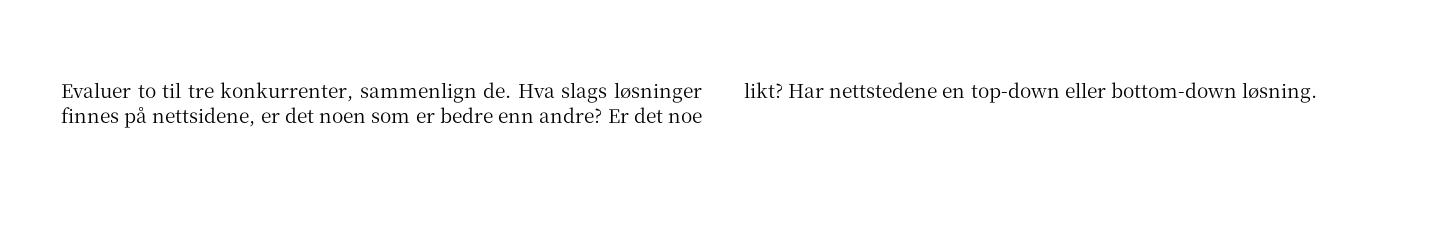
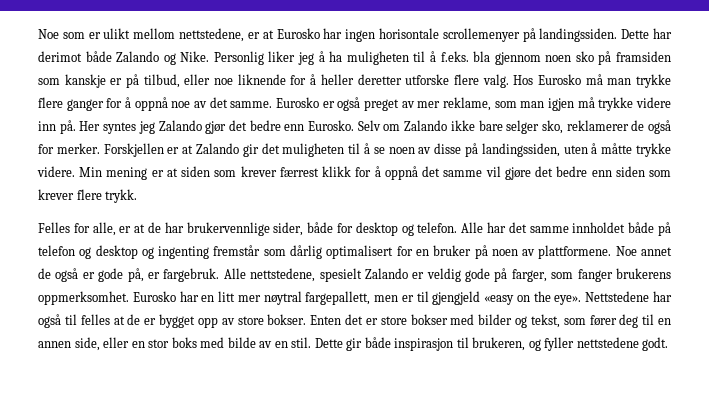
- Evaluer to til tre konkurrenter, sammenlign de. Hva slags løsninger finnes på nettsidene, er det noen som er bedre enn andre? Er det noe likt? Har nettstedene en top-down eller bottom-down løsning.
+ Noe som er ulikt mellom nettstedene, er at Eurosko har ingen horisontale scrollemenyer på landingssiden. Dette har derimot både Zalando og Nike. Personlig liker jeg å ha muligheten til å f.eks. bla gjennom noen sko på framsiden som kanskje er på tilbud, eller noe liknende for å heller deretter utforske flere valg. Hos Eurosko må man trykke flere ganger for å oppnå noe av det samme. Eurosko er også preget av mer reklame, som man igjen må trykke videre inn på. Her syntes jeg Zalando gjør det bedre enn Eurosko. Selv om Zalando ikke bare selger sko, reklamerer de også for merker. Forskjellen er at Zalando gir det muligheten til å se noen av disse på landingssiden, uten å måtte trykke videre. Min mening er at siden som krever færrest klikk for å oppnå det samme vil gjøre det bedre enn siden som krever flere trykk.
+ Felles for alle, er at de har brukervennlige sider, både for desktop og telefon. Alle har det samme innholdet både på telefon og desktop og ingenting fremstår som dårlig optimalisert for en bruker på noen av plattformene. Noe annet de også er gode på, er fargebruk. Alle nettstedene, spesielt Zalando er veldig gode på farger, som fanger brukerens oppmerksomhet. Eurosko har en litt mer nøytral fargepallett, men er til gjengjeld «easy on the eye». Nettstedene har også til felles at de er bygget opp av store bokser. Enten det er store bokser med bilder og tekst, som fører deg til en annen side, eller en stor boks med bilde av en stil. Dette gir både inspirasjon til brukeren, og fyller nettstedene godt.

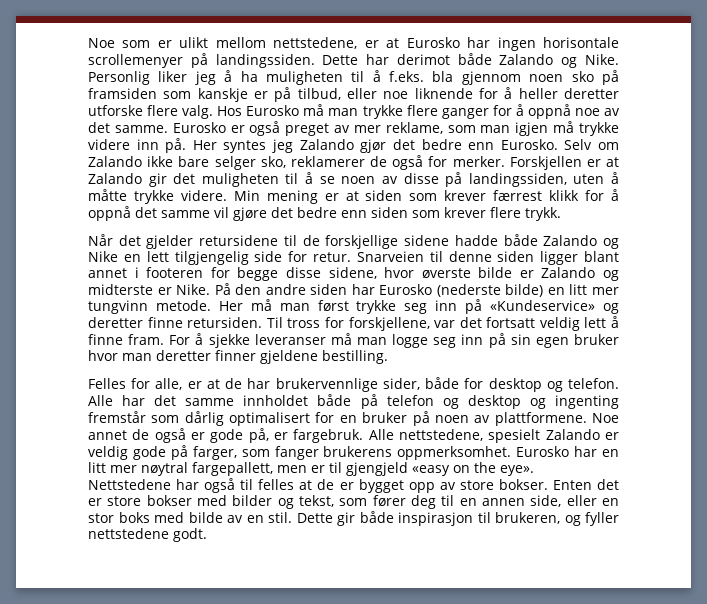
+ Når det gjelder retursidene til de forskjellige sidene hadde både Zalando og Nike en lett tilgjengelig side for retur. Snarveien til denne siden ligger blant annet i footeren for begge disse sidene, hvor øverste bilde er Zalando og midterste er Nike. På den andre siden har Eurosko (nederste bilde) en litt mer tungvinn metode. Her må man først trykke seg inn på «Kundeservice» og deretter finne retursiden. Til tross for forskjellene, var det fortsatt veldig lett å finne fram. For å sjekke leveranser må man logge seg inn på sin egen bruker hvor man deretter finner gjeldene bestilling.

